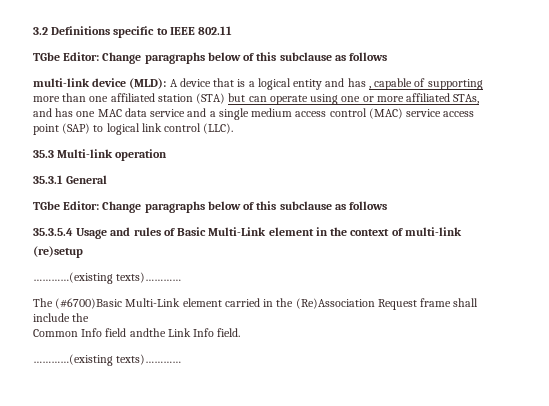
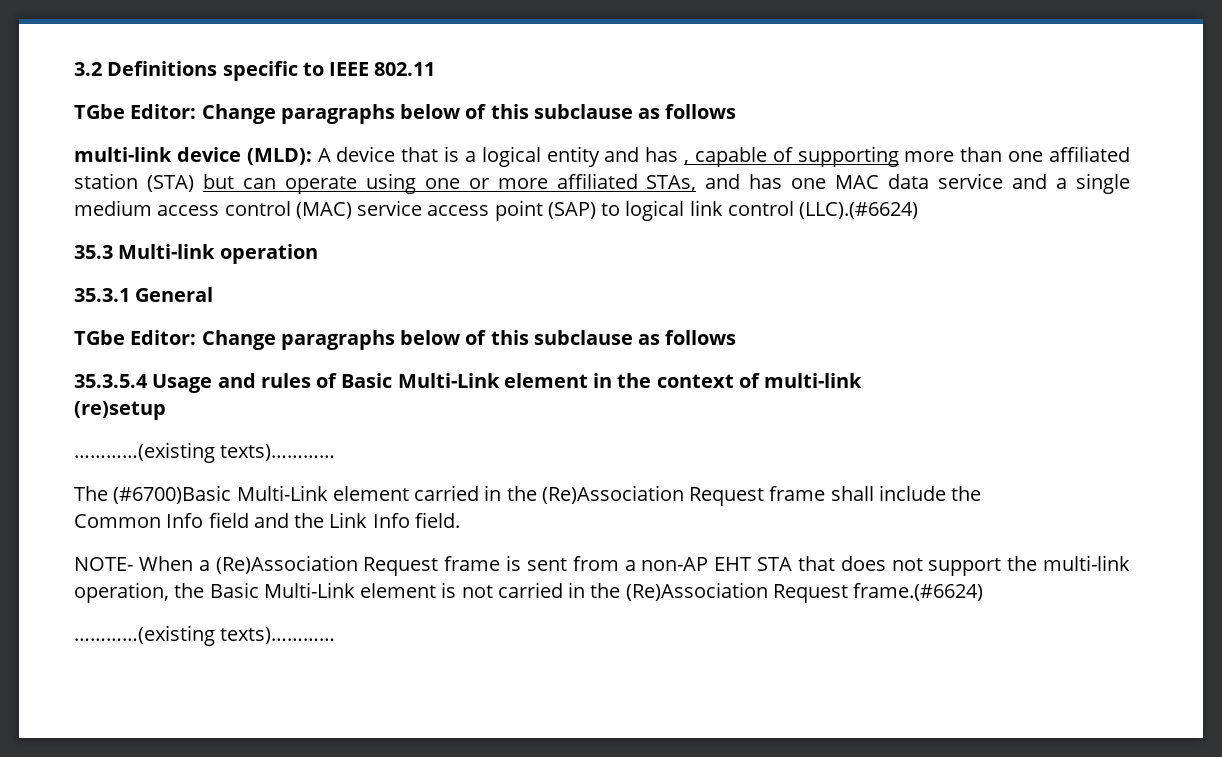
- multi-link device (MLD): A device that is a logical entity and has , capable of supporting more than one affiliated station (STA) but can operate using one or more affiliated STAs, and has one MAC data service and a single medium access control (MAC) service access point (SAP) to logical link control (LLC).
+ multi-link device (MLD): A device that is a logical entity and has , capable of supporting more than one affiliated station (STA) but can operate using one or more affiliated STAs, and has one MAC data service and a single medium access control (MAC) service access point (SAP) to logical link control (LLC).(#6624)
- Common Info field andthe Link Info field.
+ Common Info field and the Link Info field.
+ NOTE- When a (Re)Association Request frame is sent from a non-AP EHT STA that does not support the multi-link operation, the Basic Multi-Link element is not carried in the (Re)Association Request frame.(#6624)

